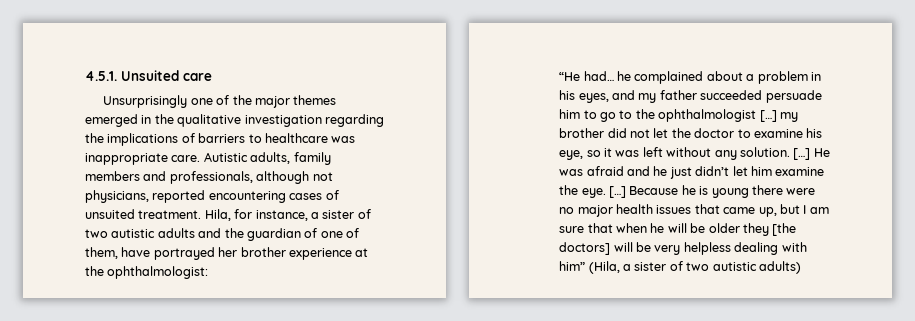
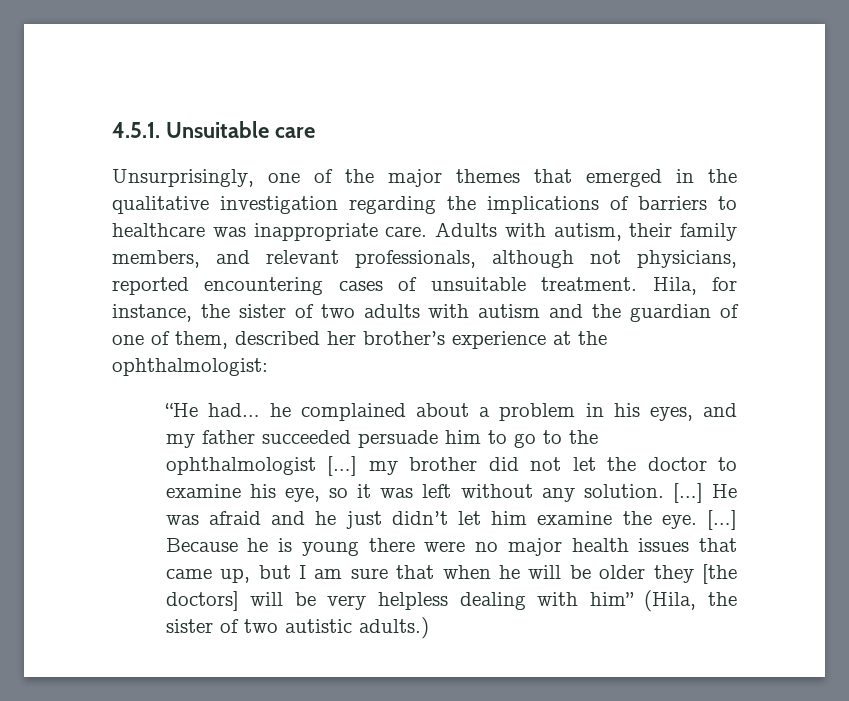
- 4.5.1. Unsuited care
+ 4.5.1. Unsuitable care
- Unsurprisingly one of the major themes emerged in the qualitative investigation regarding the implications of barriers to healthcare was inappropriate care.
+ Unsurprisingly, one of the major themes that emerged in the qualitative investigation regarding the implications of barriers to healthcare was inappropriate care.
- Autistic adults, family members and professionals, although not physicians, reported encountering cases of unsuited treatment.
+ Adults with autism, their family members, and relevant professionals, although not physicians, reported encountering cases of unsuitable treatment.
- Hila, for instance, a sister of two autistic adults and the guardian of one of them, have portrayed her brother experience at the ophthalmologist:
+ Hila, for instance, the sister of two adults with autism and the guardian of one of them, described her brother’s experience at the ophthalmologist:
- Because he is young there were no major health issues that came up, but I am sure that when he will be older they [the doctors] will be very helpless dealing with him” (Hila, a sister of two autistic adults)
+ Because he is young there were no major health issues that came up, but I am sure that when he will be older they [the doctors] will be very helpless dealing with him” (Hila, the sister of two autistic adults.)

